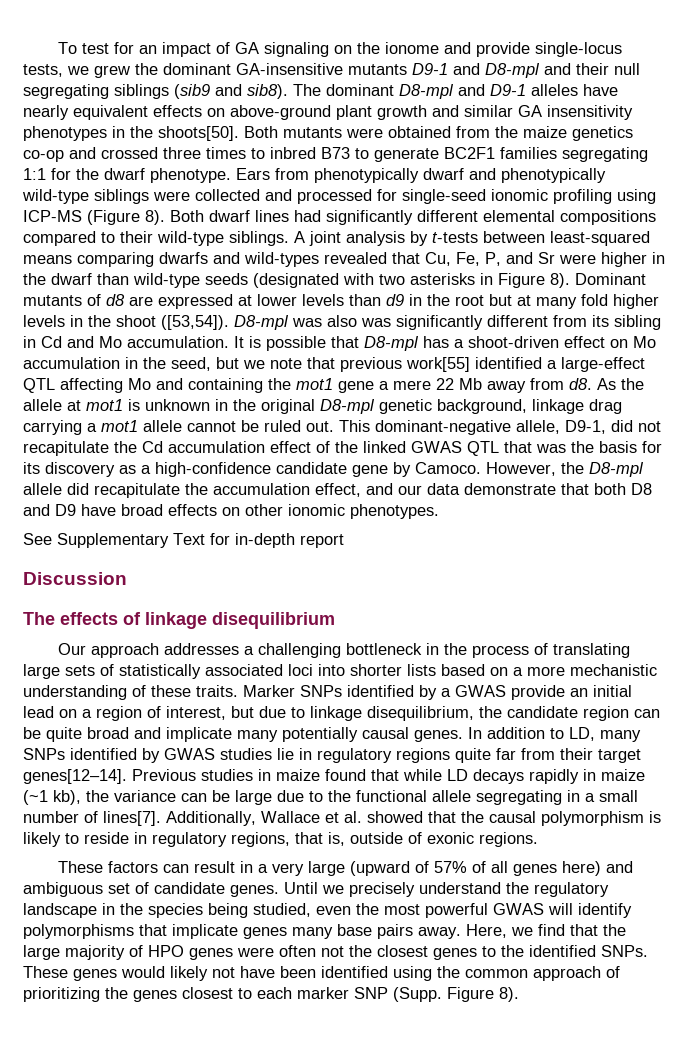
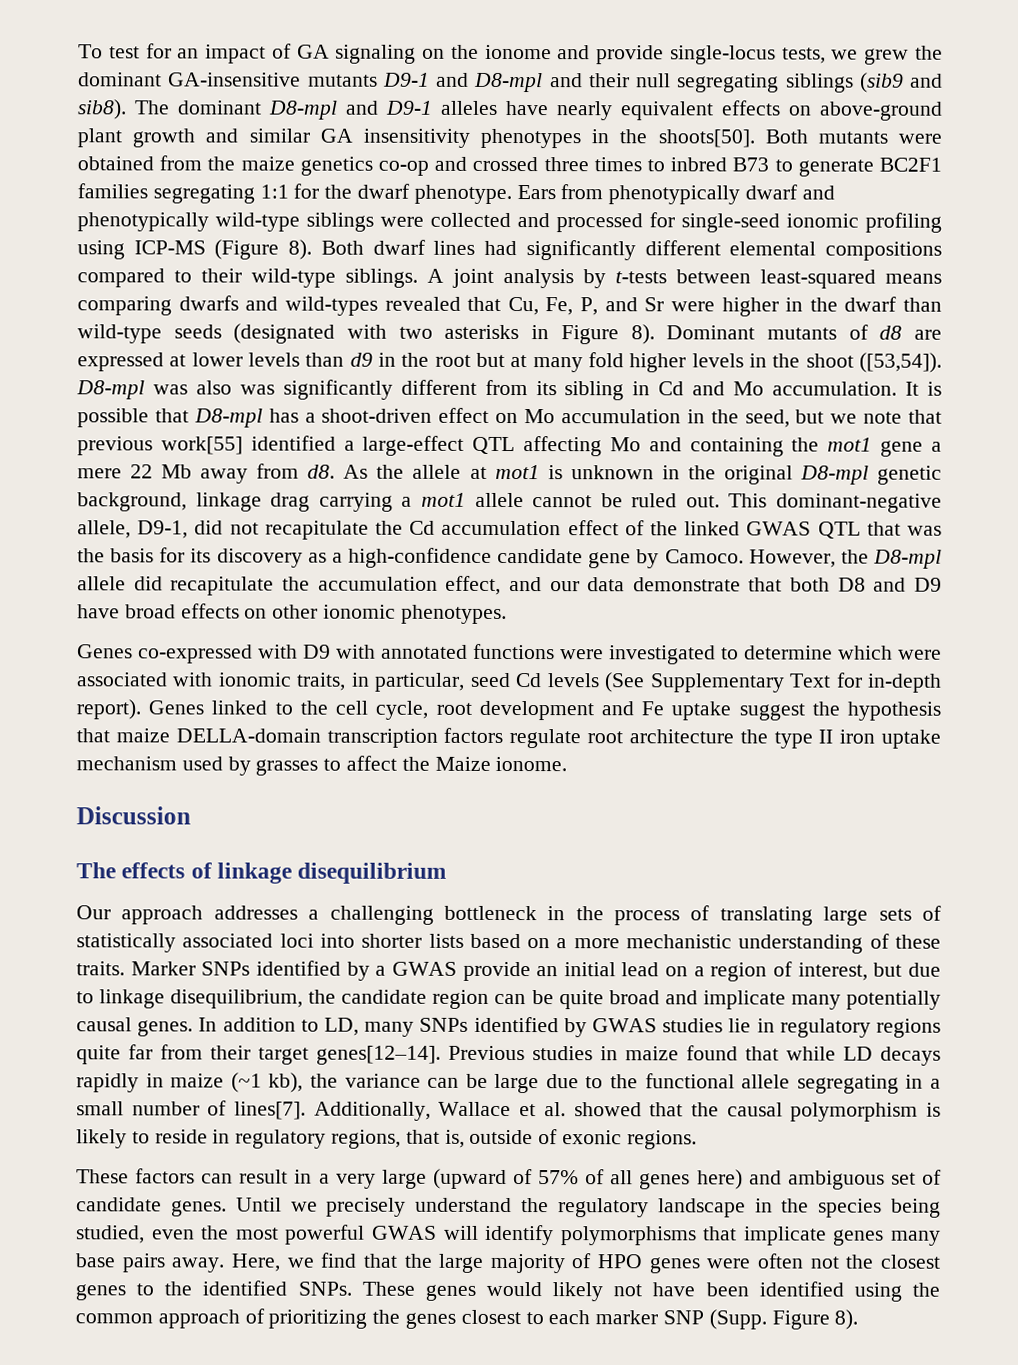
- See Supplementary Text for in-depth report
+ Genes co-expressed with D9 with annotated functions were investigated to determine which were associated with ionomic traits, in particular, seed Cd levels (See Supplementary Text for in-depth report). Genes linked to the cell cycle, root development and Fe uptake suggest the hypothesis that maize DELLA-domain transcription factors regulate root architecture the type II iron uptake mechanism used by grasses to affect the Maize ionome.

